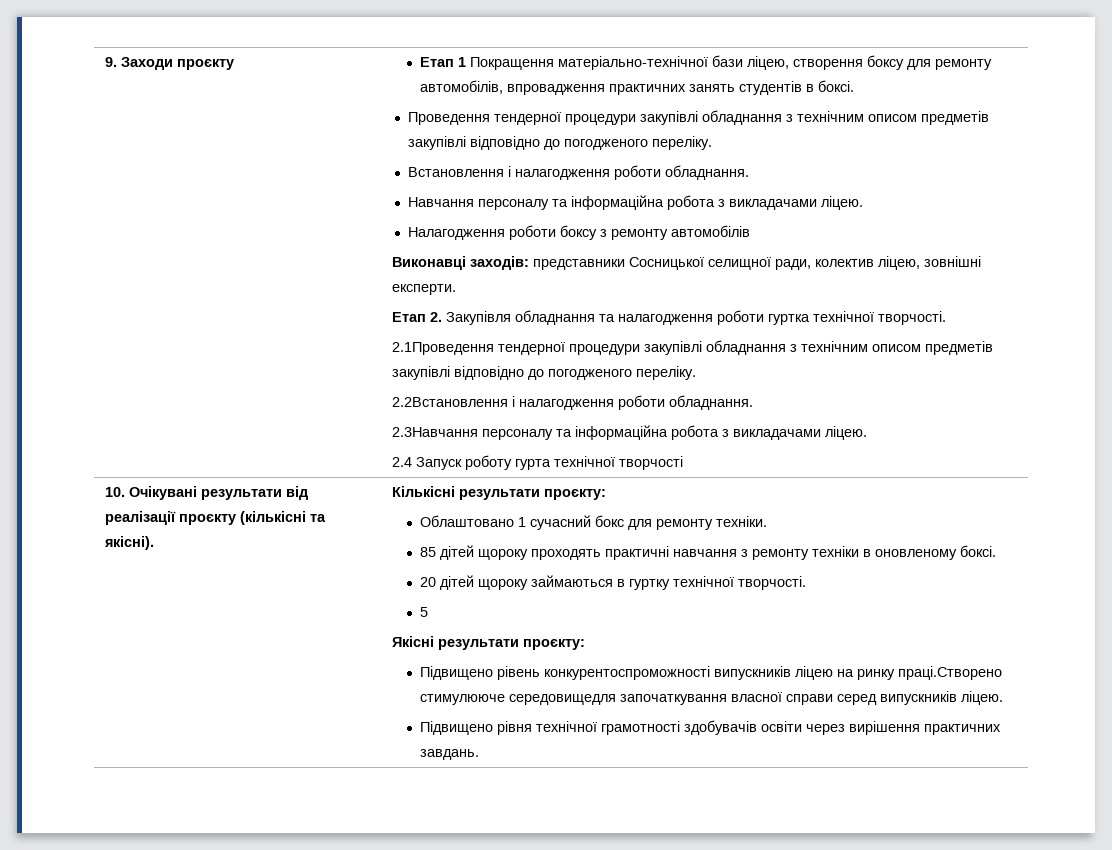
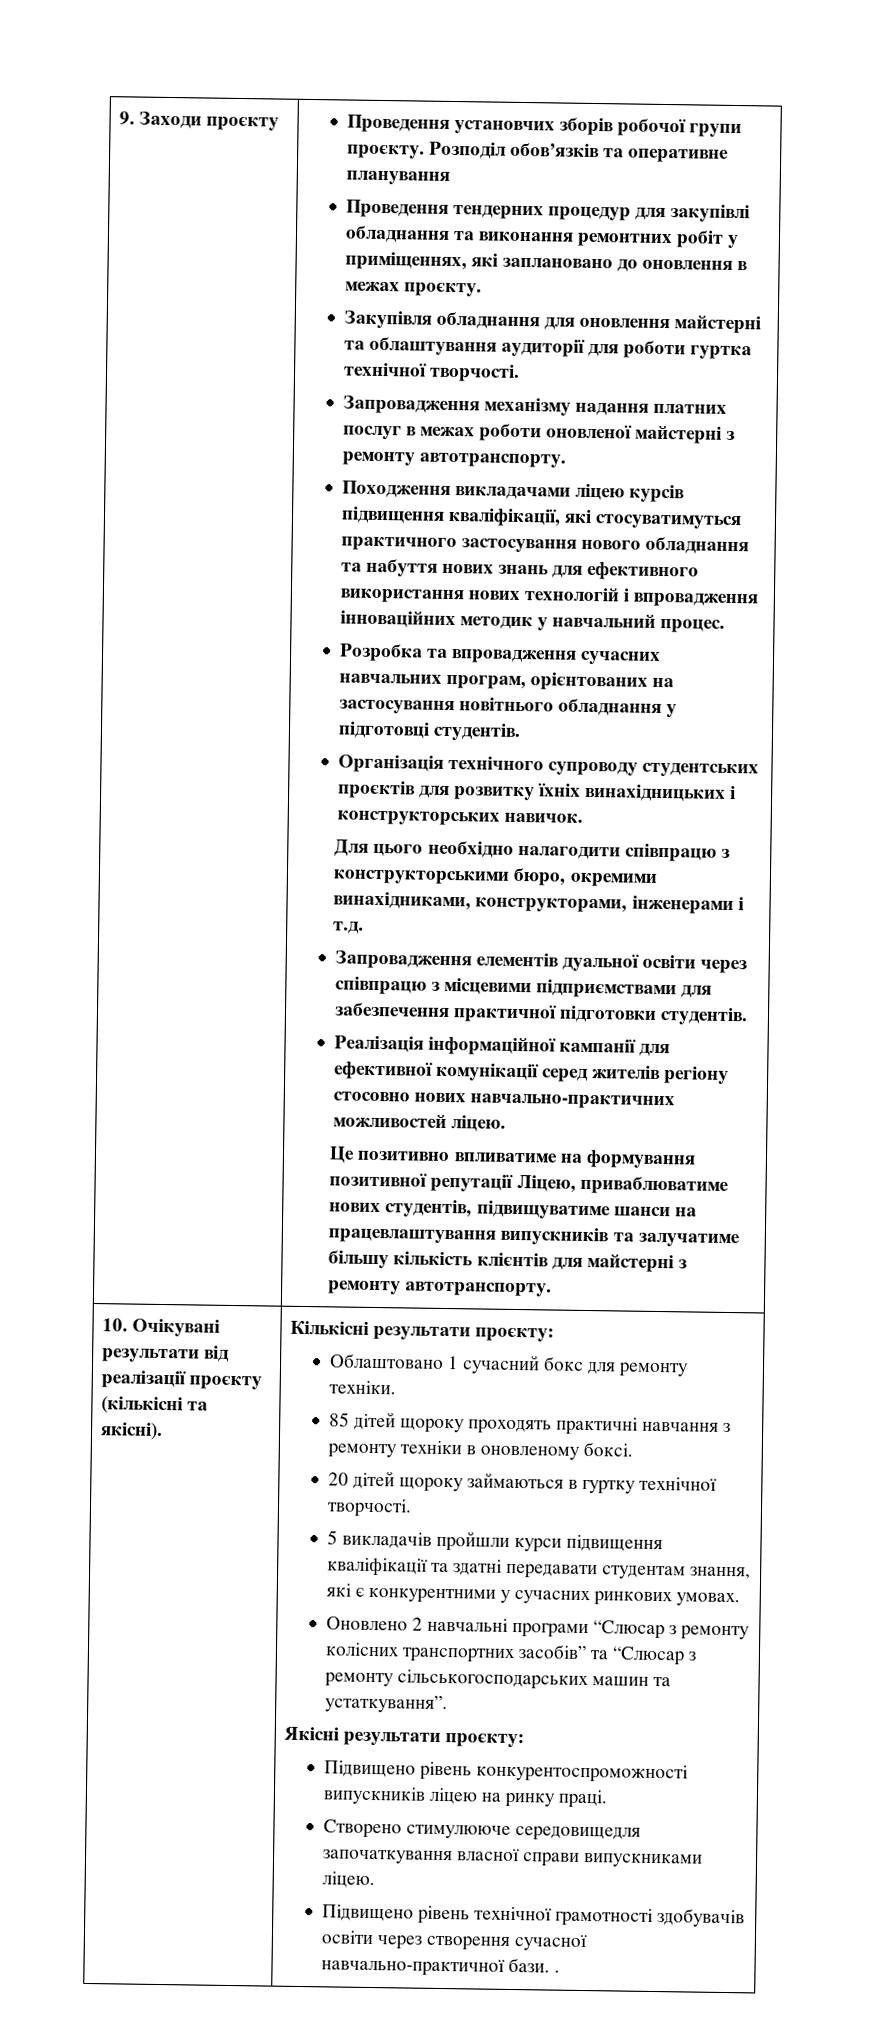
- Етап 1 Покращення матеріально-технічної бази ліцею, створення боксу для ремонту автомобілів, впровадження практичних занять студентів в боксі.
- Проведення тендерної процедури закупівлі обладнання з технічним описом предметів закупівлі відповідно до погодженого переліку.
- Встановлення і налагодження роботи обладнання.
- Навчання персоналу та інформаційна робота з викладачами ліцею.
- Налагодження роботи боксу з ремонту автомобілів
- Виконавці заходів: представники Сосницької селищної ради, колектив ліцею, зовнішні експерти.
- Етап 2. Закупівля обладнання та налагодження роботи гуртка технічної творчості.
- 2.1Проведення тендерної процедури закупівлі обладнання з технічним описом предметів закупівлі відповідно до погодженого переліку.
- 2.2Встановлення і налагодження роботи обладнання.
- 2.3Навчання персоналу та інформаційна робота з викладачами ліцею.
- 2.4 Запуск роботу гурта технічної творчості
+ Проведення установчих зборів робочої групи проєкту. Розподіл обов’язків та оперативне планування
+ Проведення тендерних процедур для закупівлі обладнання та виконання ремонтних робіт у приміщеннях, які заплановано до оновлення в межах проєкту.
+ Закупівля обладнання для оновлення майстерні та облаштування аудиторії для роботи гуртка технічної творчості.
+ Запровадження механізму надання платних послуг в межах роботи оновленої майстерні з ремонту автотранспорту.
+ Походження викладачами ліцею курсів підвищення кваліфікації, які стосуватимуться практичного застосування нового обладнання та набуття нових знань для ефективного використання нових технологій і впровадження інноваційних методик у навчальний процес.
+ Розробка та впровадження сучасних навчальних програм, орієнтованих на застосування новітнього обладнання у підготовці студентів.
+ Організація технічного супроводу студентських проєктів для розвитку їхніх винахідницьких і конструкторських навичок.
+ Для цього необхідно налагодити співпрацю з конструкторськими бюро, окремими винахідниками, конструкторами, інженерами і т.д.
+ Запровадження елементів дуальної освіти через співпрацю з місцевими підприємствами для забезпечення практичної підготовки студентів.
+ Реалізація інформаційної кампанії для ефективної комунікації серед жителів регіону стосовно нових навчально-практичних можливостей ліцею.
+ Це позитивно впливатиме на формування позитивної репутації Ліцею, приваблюватиме нових студентів, підвищуватиме шанси на працевлаштування випускників та залучатиме більшу кількість клієнтів для майстерні з ремонту автотранспорту.
- 5
+ 5 викладачів пройшли курси підвищення кваліфікації та здатні передавати студентам знання, які є конкурентними у сучасних ринкових умовах.
+ Оновлено 2 навчальні програми “Слюсар з ремонту колісних транспортних засобів” та “Слюсар з ремонту сільськогосподарських машин та устаткування”.
- Підвищено рівень конкурентоспроможності випускників ліцею на ринку праці.Створено стимулююче середовищедля започаткування власної справи серед випускників ліцею.
+ Підвищено рівень конкурентоспроможності випускників ліцею на ринку праці.
+ Створено стимулююче середовищедля започаткування власної справи випускниками ліцею.
- Підвищено рівня технічної грамотності здобувачів освіти через вирішення практичних завдань.
+ Підвищено рівень технічної грамотності здобувачів освіти через створення сучасної навчально-практичної бази. .

